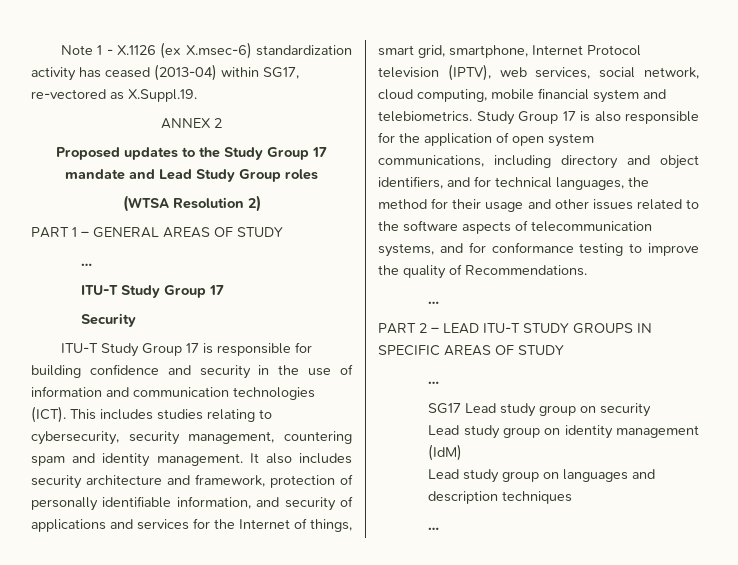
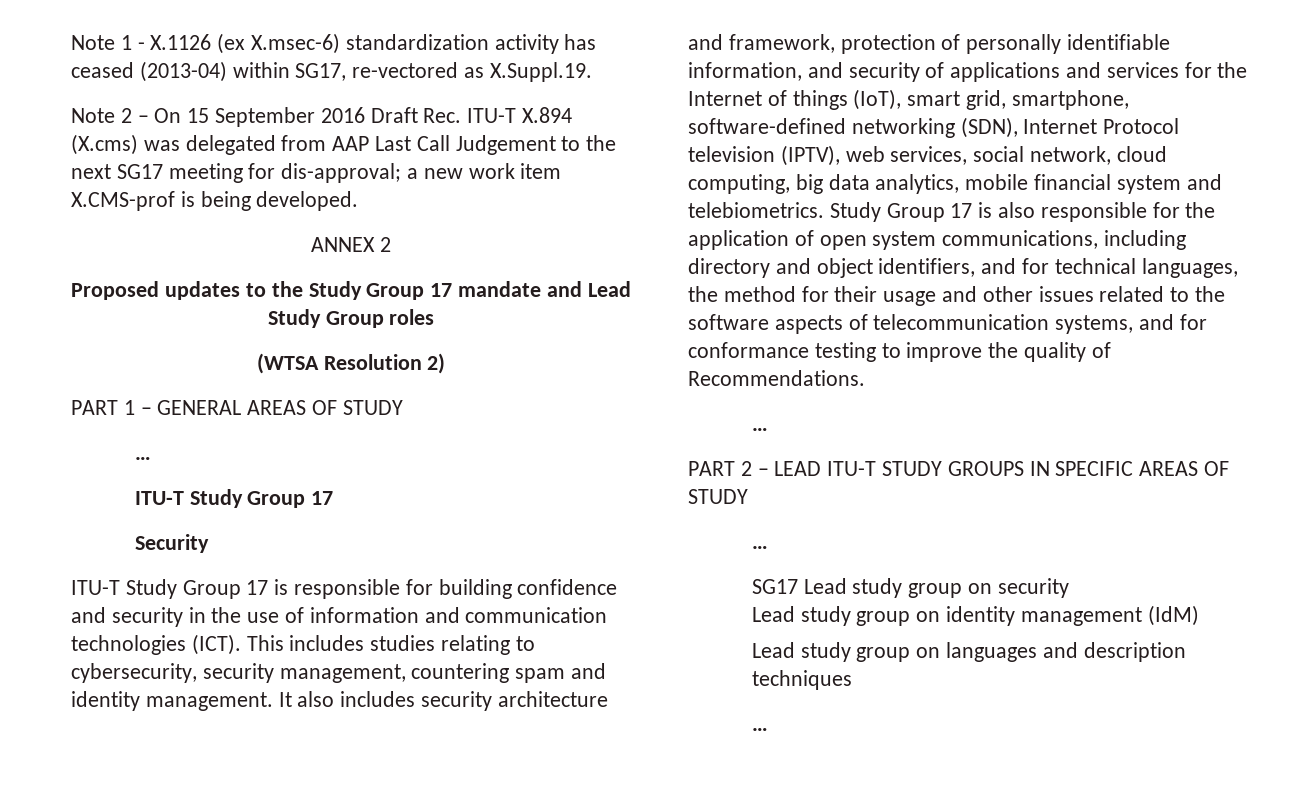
+ Note 2 – On 15 September 2016 Draft Rec. ITU-T X.894 (X.cms) was delegated from AAP Last Call Judgement to the next SG17 meeting for dis-approval; a new work item X.CMS-prof is being developed.
- It also includes security architecture and framework, protection of personally identifiable information, and security of applications and services for the Internet of things, smart grid, smartphone, Internet Protocol television (IPTV), web services, social network, cloud computing, mobile financial system and telebiometrics.
+ It also includes security architecture and framework, protection of personally identifiable information, and security of applications and services for the Internet of things (IoT), smart grid, smartphone, software-defined networking (SDN), Internet Protocol television (IPTV), web services, social network, cloud computing, big data analytics, mobile financial system and telebiometrics.

